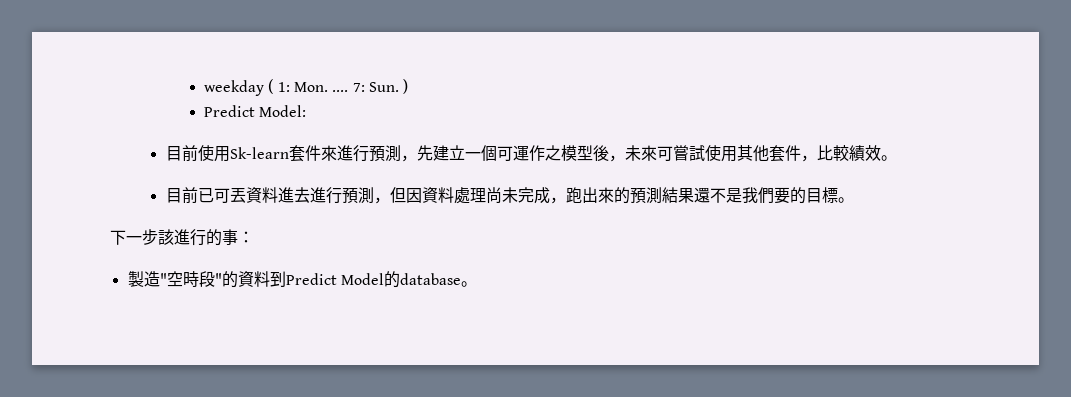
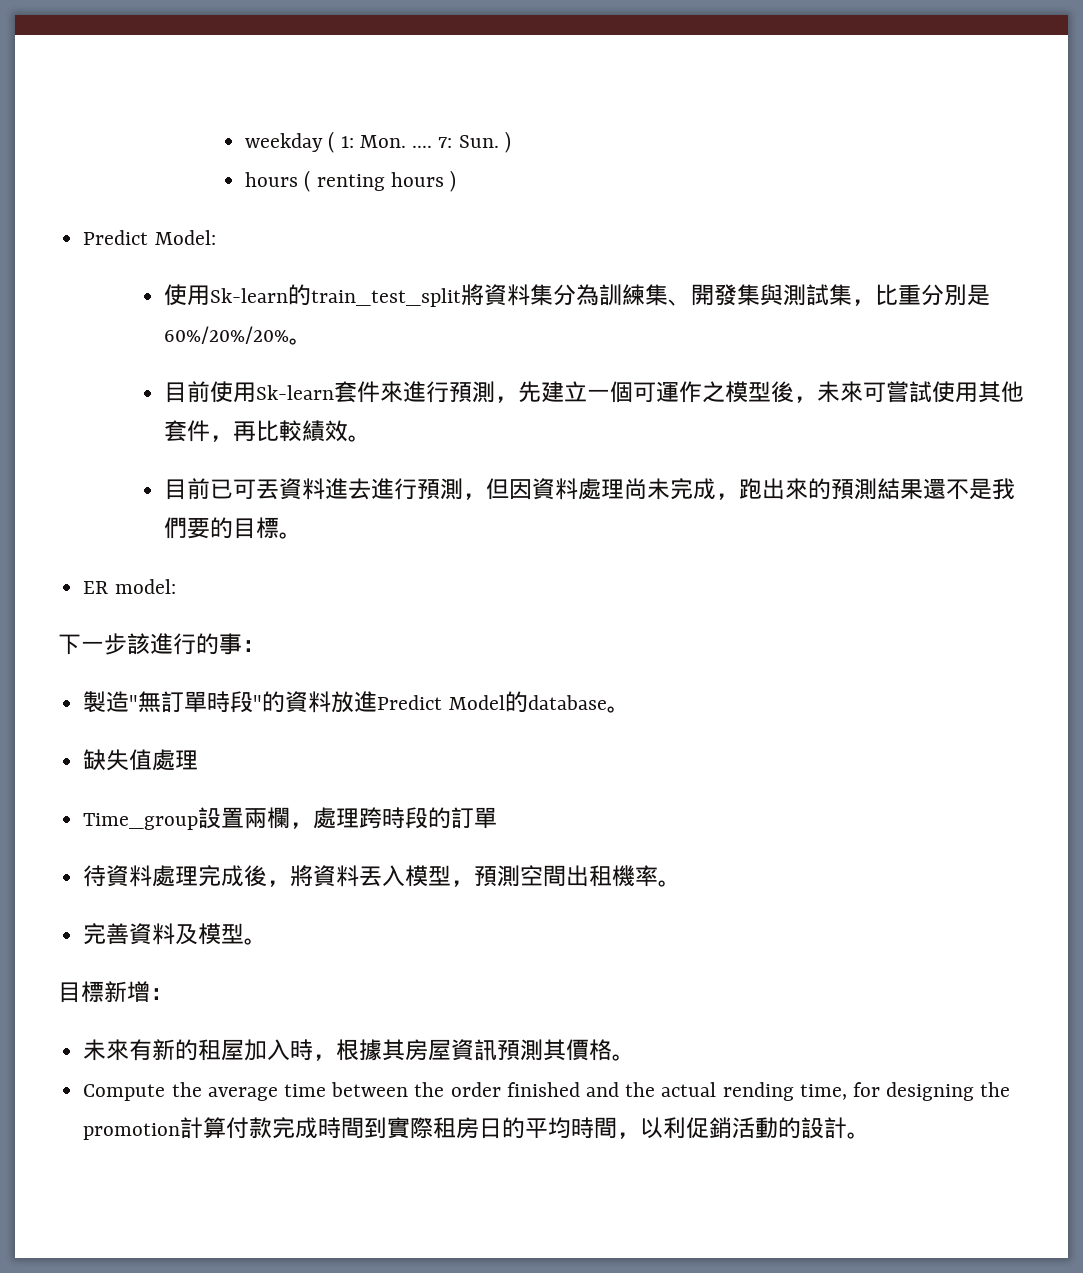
+ hours ( renting hours )
  Predict Model:
+ 使用Sk-learn的train_test_split將資料集分為訓練集、開發集與測試集，比重分別是60%/20%/20%。
- 目前使用Sk-learn套件來進行預測，先建立一個可運作之模型後，未來可嘗試使用其他套件，比較績效。
+ 目前使用Sk-learn套件來進行預測，先建立一個可運作之模型後，未來可嘗試使用其他套件，再比較績效。
+ ER model:
- 製造"空時段"的資料到Predict Model的database。
+ 製造"無訂單時段"的資料放進Predict Model的database。
+ 缺失值處理
+ Time_group設置兩欄，處理跨時段的訂單
+ 待資料處理完成後，將資料丟入模型，預測空間出租機率。
+ 完善資料及模型。
+ 目標新增：
+ 未來有新的租屋加入時，根據其房屋資訊預測其價格。
+ Compute the average time between the order finished and the actual rending time, for designing the promotion計算付款完成時間到實際租房日的平均時間，以利促銷活動的設計。

